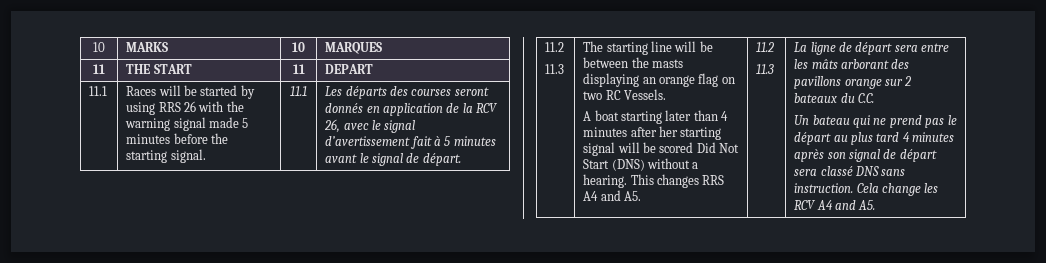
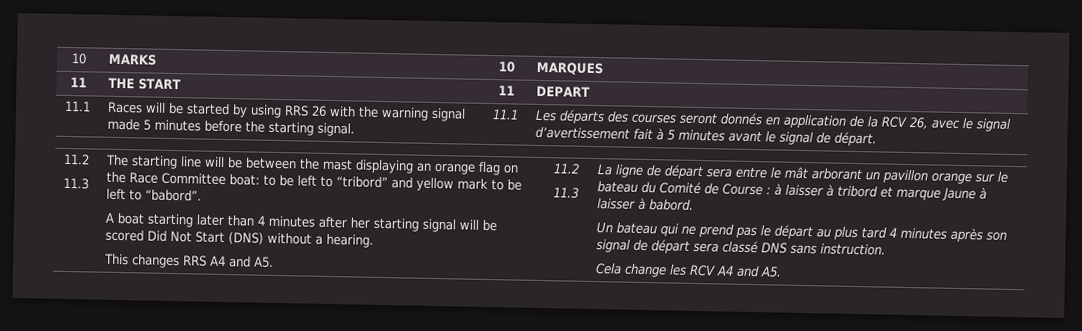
- The starting line will be between the masts displaying an orange flag on two RC Vessels.
+ The starting line will be between the mast displaying an orange flag on the Race Committee boat: to be left to “tribord” and yellow mark to be left to “babord”.
- A boat starting later than 4 minutes after her starting signal will be scored Did Not Start (DNS) without a hearing. This changes RRS A4 and A5.
+ A boat starting later than 4 minutes after her starting signal will be scored Did Not Start (DNS) without a hearing.
+ This changes RRS A4 and A5.
- La ligne de départ sera entre les mâts arborant des pavillons orange sur 2 bateaux du C.C.
+ La ligne de départ sera entre le mât arborant un pavillon orange sur le bateau du Comité de Course : à laisser à tribord et marque Jaune à laisser à babord.
- Un bateau qui ne prend pas le départ au plus tard 4 minutes après son signal de départ sera classé DNS sans instruction. Cela change les RCV A4 and A5.
+ Un bateau qui ne prend pas le départ au plus tard 4 minutes après son signal de départ sera classé DNS sans instruction.
+ Cela change les RCV A4 and A5.

